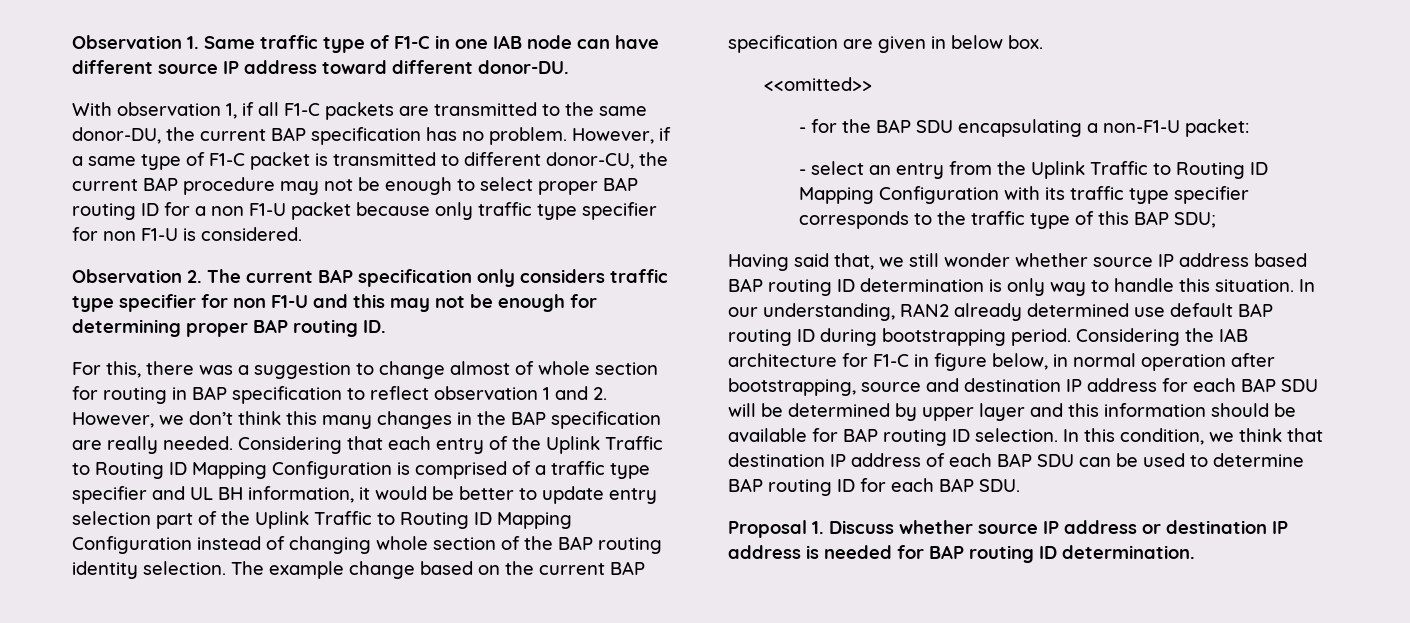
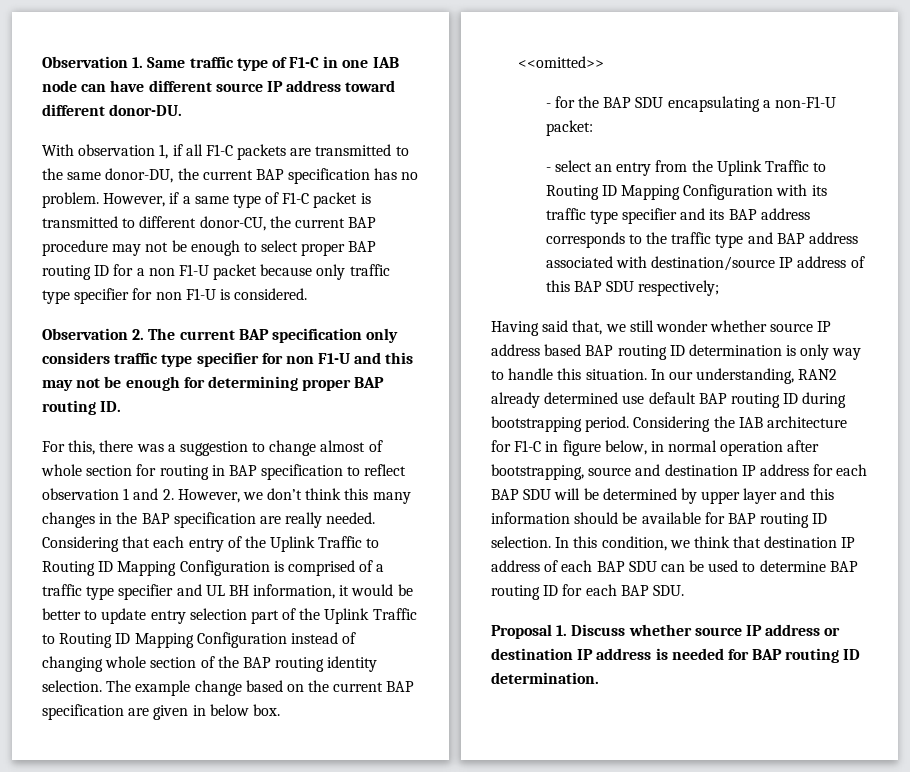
- - select an entry from the Uplink Traffic to Routing ID Mapping Configuration with its traffic type specifier corresponds to the traffic type of this BAP SDU;
+ - select an entry from the Uplink Traffic to Routing ID Mapping Configuration with its traffic type specifier and its BAP address corresponds to the traffic type and BAP address associated with destination/source IP address of this BAP SDU respectively;

